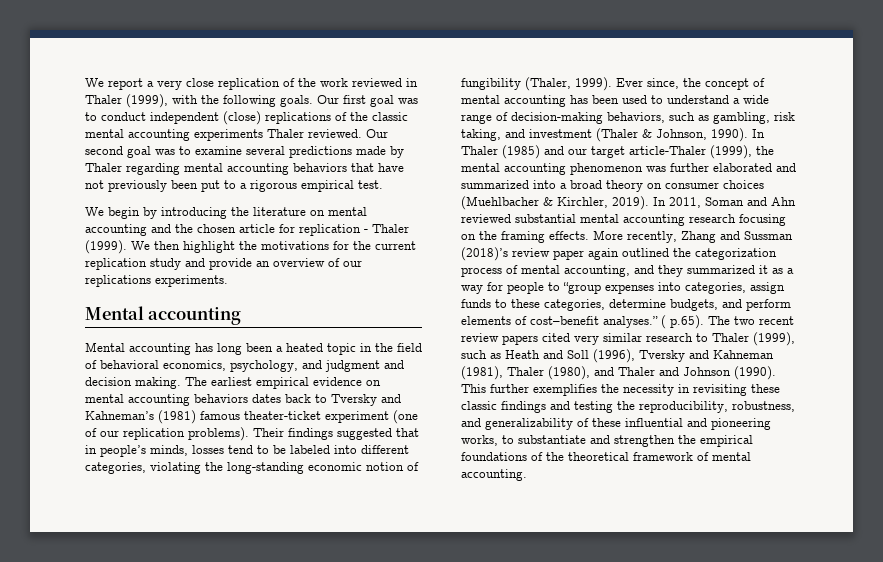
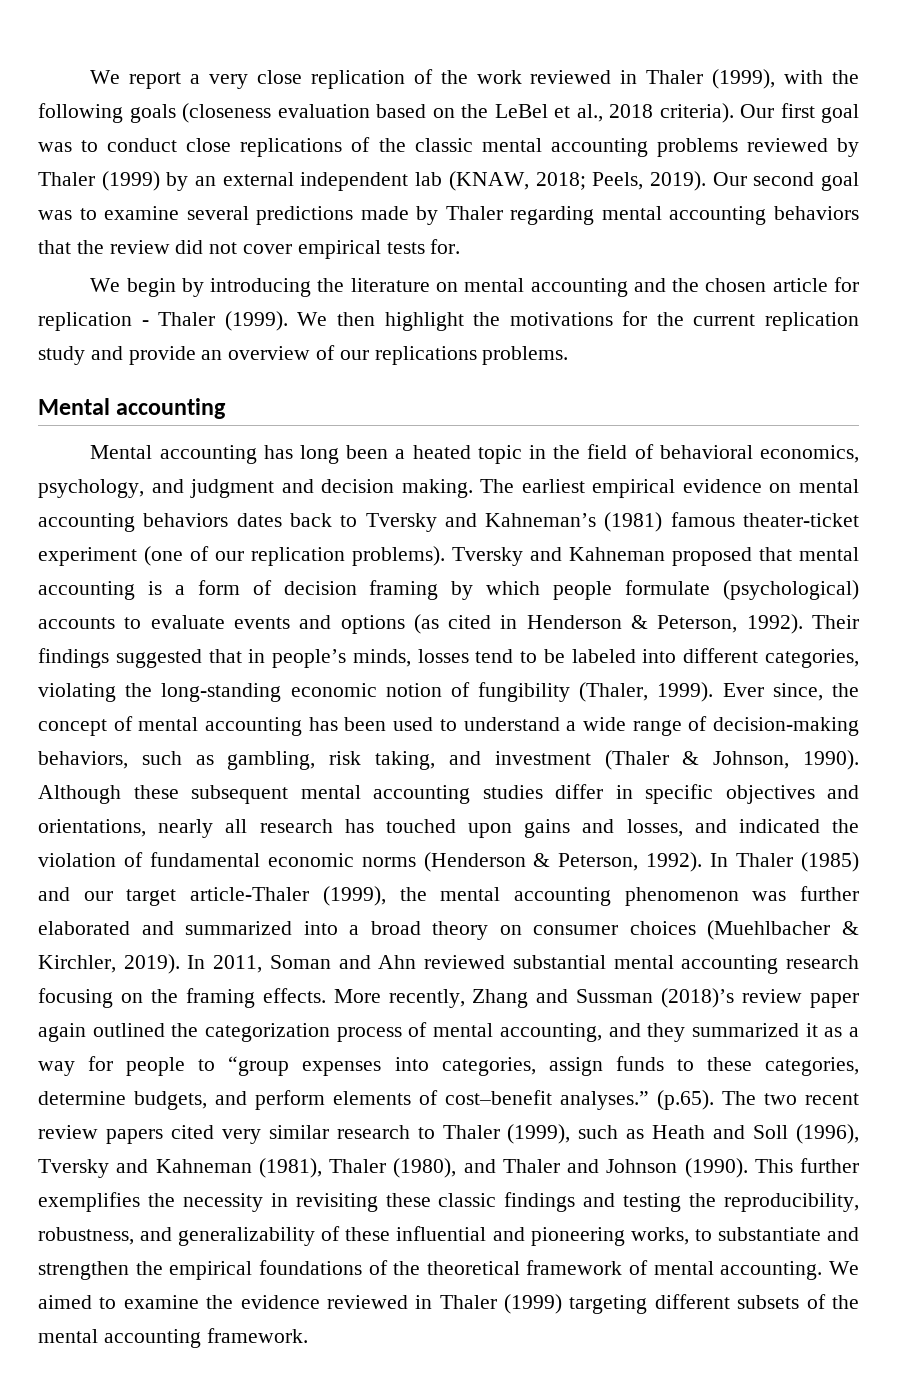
- We report a very close replication of the work reviewed in Thaler (1999), with the following goals.
+ We report a very close replication of the work reviewed in Thaler (1999), with the following goals (closeness evaluation based on the LeBel et al., 2018 criteria).
- Our first goal was to conduct independent (close) replications of the classic mental accounting experiments Thaler reviewed.
+ Our first goal was to conduct close replications of the classic mental accounting problems reviewed by Thaler (1999) by an external independent lab (KNAW, 2018; Peels, 2019).
- Our second goal was to examine several predictions made by Thaler regarding mental accounting behaviors that have not previously been put to a rigorous empirical test.
+ Our second goal was to examine several predictions made by Thaler regarding mental accounting behaviors that the review did not cover empirical tests for.
- We then highlight the motivations for the current replication study and provide an overview of our replications experiments.
+ We then highlight the motivations for the current replication study and provide an overview of our replications problems.
+ Tversky and Kahneman proposed that mental accounting is a form of decision framing by which people formulate (psychological) accounts to evaluate events and options (as cited in Henderson & Peterson, 1992).
+ Although these subsequent mental accounting studies differ in specific objectives and orientations, nearly all research has touched upon gains and losses, and indicated the violation of fundamental economic norms (Henderson & Peterson, 1992).
- ( p.65). The two recent review papers cited very similar research to Thaler (1999), such as Heath and Soll (1996), Tversky and Kahneman (1981), Thaler (1980), and Thaler and Johnson (1990).
+ (p.65). The two recent review papers cited very similar research to Thaler (1999), such as Heath and Soll (1996), Tversky and Kahneman (1981), Thaler (1980), and Thaler and Johnson (1990).
+ We aimed to examine the evidence reviewed in Thaler (1999) targeting different subsets of the mental accounting framework.

